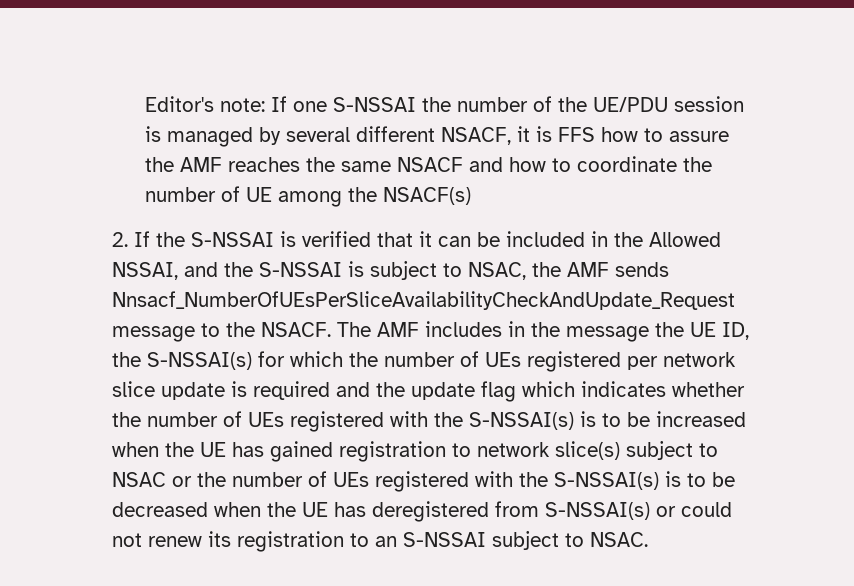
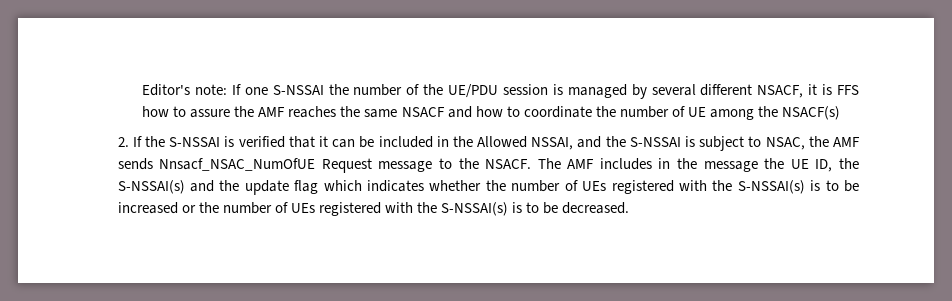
- 2. If the S-NSSAI is verified that it can be included in the Allowed NSSAI, and the S-NSSAI is subject to NSAC, the AMF sends Nnsacf_NumberOfUEsPerSliceAvailabilityCheckAndUpdate_Request message to the NSACF.
+ 2. If the S-NSSAI is verified that it can be included in the Allowed NSSAI, and the S-NSSAI is subject to NSAC, the AMF sends Nnsacf_NSAC_NumOfUE Request message to the NSACF.
- The AMF includes in the message the UE ID, the S-NSSAI(s) for which the number of UEs registered per network slice update is required and the update flag which indicates whether the number of UEs registered with the S-NSSAI(s) is to be increased when the UE has gained registration to network slice(s) subject to NSAC or the number of UEs registered with the S-NSSAI(s) is to be decreased when the UE has deregistered from S-NSSAI(s) or could not renew its registration to an S-NSSAI subject to NSAC.
+ The AMF includes in the message the UE ID, the S-NSSAI(s) and the update flag which indicates whether the number of UEs registered with the S-NSSAI(s) is to be increased or the number of UEs registered with the S-NSSAI(s) is to be decreased.

